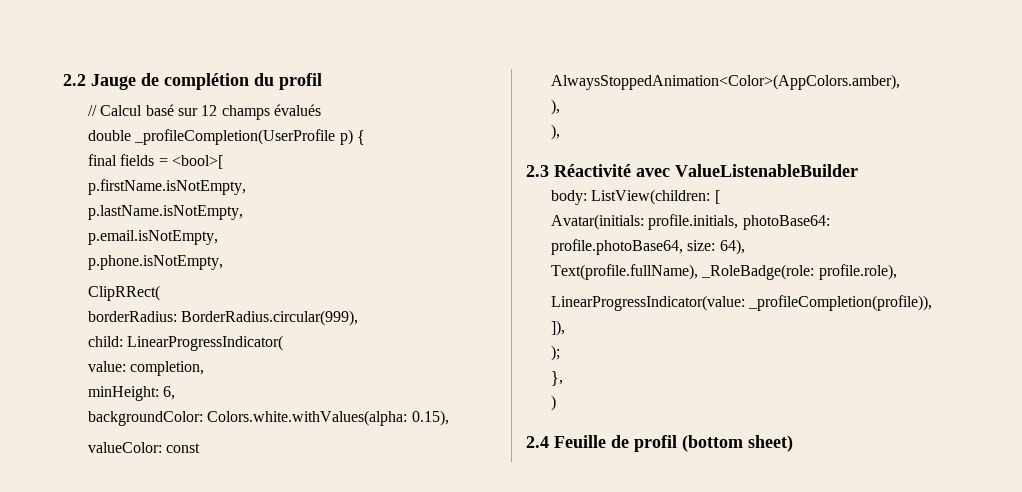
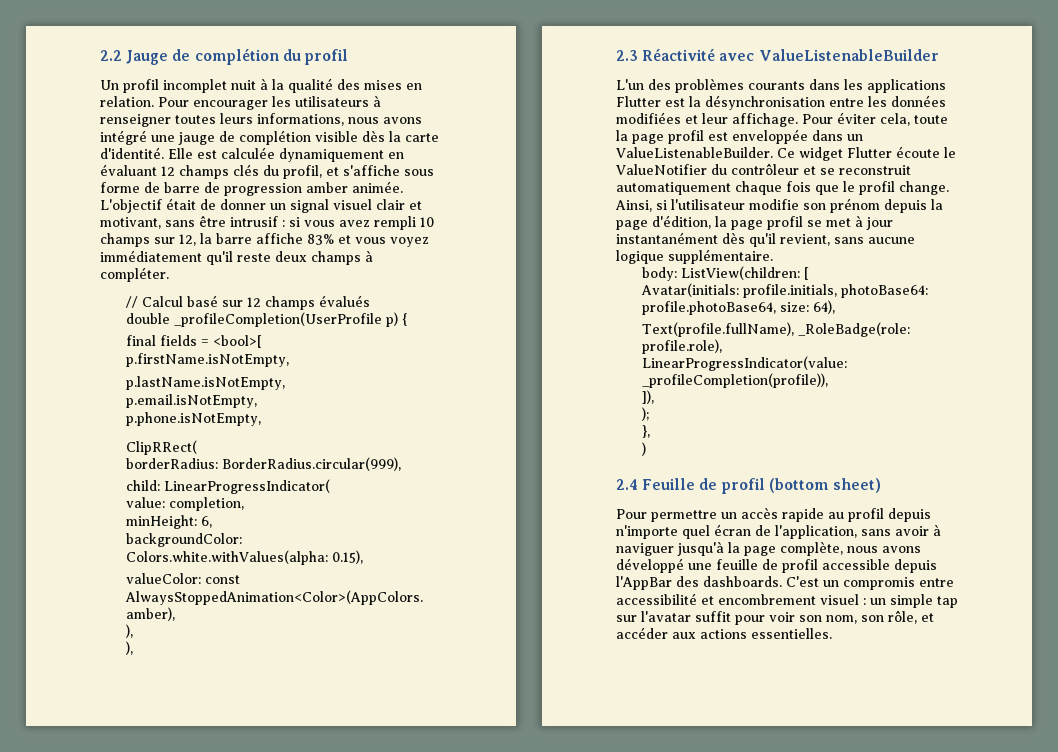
+ Un profil incomplet nuit à la qualité des mises en relation. Pour encourager les utilisateurs à renseigner toutes leurs informations, nous avons intégré une jauge de complétion visible dès la carte d'identité. Elle est calculée dynamiquement en évaluant 12 champs clés du profil, et s'affiche sous forme de barre de progression amber animée. L'objectif était de donner un signal visuel clair et motivant, sans être intrusif : si vous avez rempli 10 champs sur 12, la barre affiche 83% et vous voyez immédiatement qu'il reste deux champs à compléter.
+ L'un des problèmes courants dans les applications Flutter est la désynchronisation entre les données modifiées et leur affichage. Pour éviter cela, toute la page profil est enveloppée dans un ValueListenableBuilder. Ce widget Flutter écoute le ValueNotifier du contrôleur et se reconstruit automatiquement chaque fois que le profil change. Ainsi, si l'utilisateur modifie son prénom depuis la page d'édition, la page profil se met à jour instantanément dès qu'il revient, sans aucune logique supplémentaire.
+ Pour permettre un accès rapide au profil depuis n'importe quel écran de l'application, sans avoir à naviguer jusqu'à la page complète, nous avons développé une feuille de profil accessible depuis l'AppBar des dashboards. C'est un compromis entre accessibilité et encombrement visuel : un simple tap sur l'avatar suffit pour voir son nom, son rôle, et accéder aux actions essentielles.

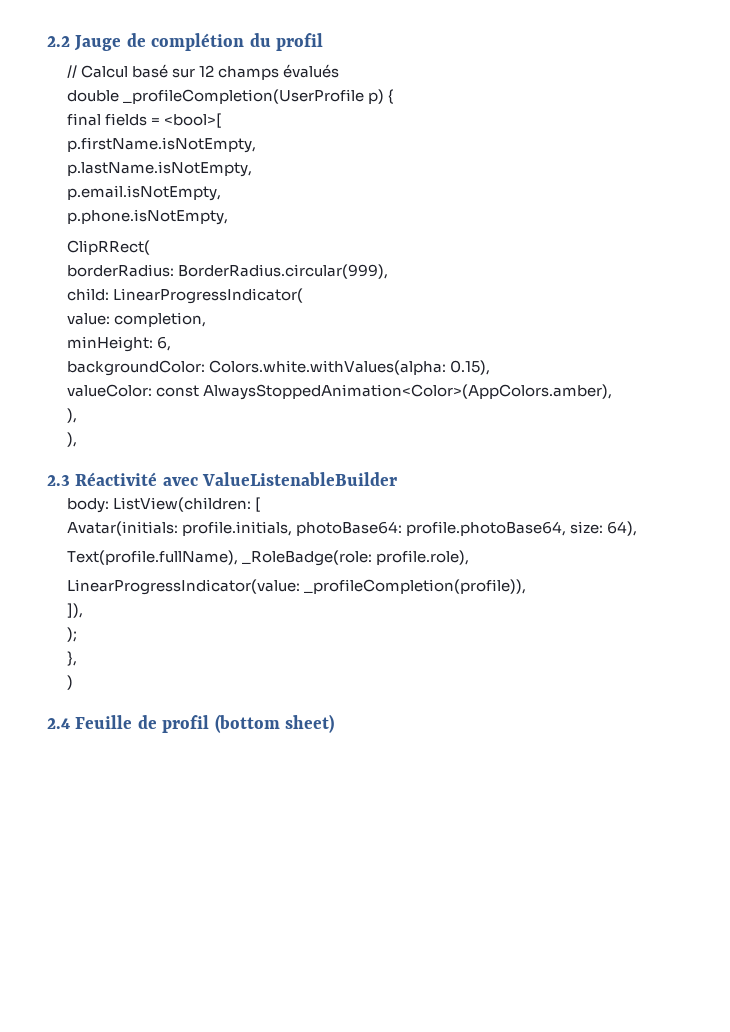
- Un profil incomplet nuit à la qualité des mises en relation. Pour encourager les utilisateurs à renseigner toutes leurs informations, nous avons intégré une jauge de complétion visible dès la carte d'identité. Elle est calculée dynamiquement en évaluant 12 champs clés du profil, et s'affiche sous forme de barre de progression amber animée. L'objectif était de donner un signal visuel clair et motivant, sans être intrusif : si vous avez rempli 10 champs sur 12, la barre affiche 83% et vous voyez immédiatement qu'il reste deux champs à compléter.
- L'un des problèmes courants dans les applications Flutter est la désynchronisation entre les données modifiées et leur affichage. Pour éviter cela, toute la page profil est enveloppée dans un ValueListenableBuilder. Ce widget Flutter écoute le ValueNotifier du contrôleur et se reconstruit automatiquement chaque fois que le profil change. Ainsi, si l'utilisateur modifie son prénom depuis la page d'édition, la page profil se met à jour instantanément dès qu'il revient, sans aucune logique supplémentaire.
- Pour permettre un accès rapide au profil depuis n'importe quel écran de l'application, sans avoir à naviguer jusqu'à la page complète, nous avons développé une feuille de profil accessible depuis l'AppBar des dashboards. C'est un compromis entre accessibilité et encombrement visuel : un simple tap sur l'avatar suffit pour voir son nom, son rôle, et accéder aux actions essentielles.

